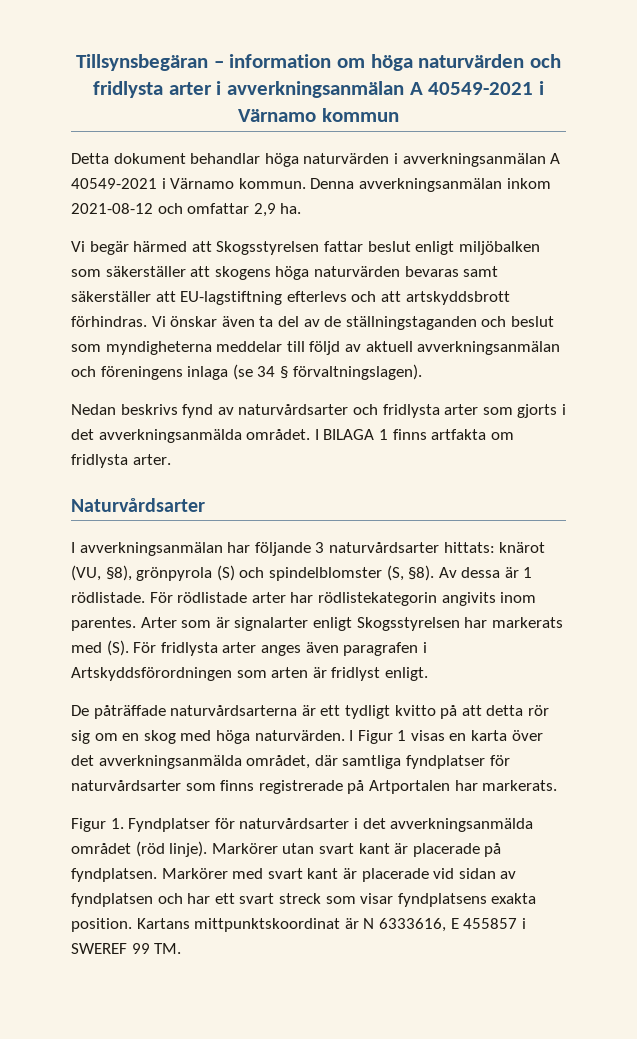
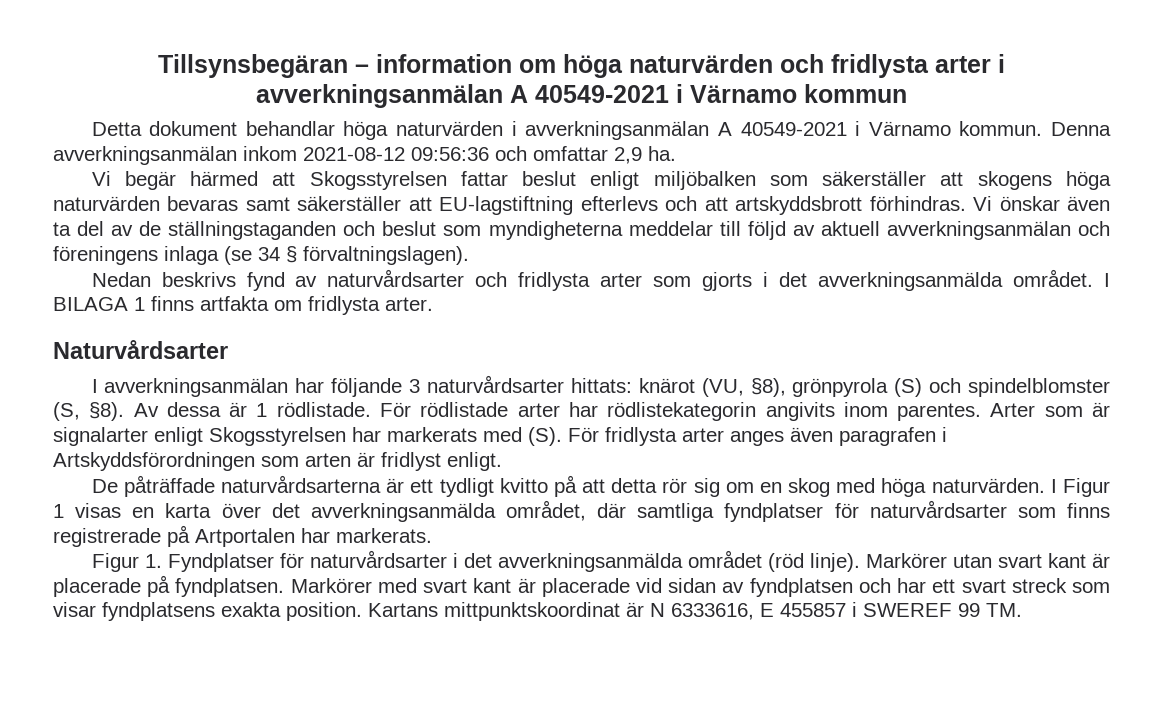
- Denna avverkningsanmälan inkom 2021-08-12 och omfattar 2,9 ha.
+ Denna avverkningsanmälan inkom 2021-08-12 09:56:36 och omfattar 2,9 ha.

